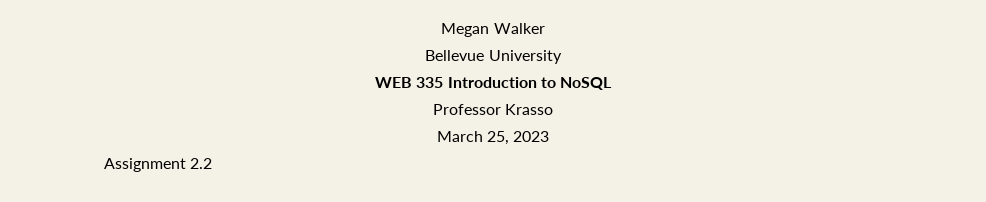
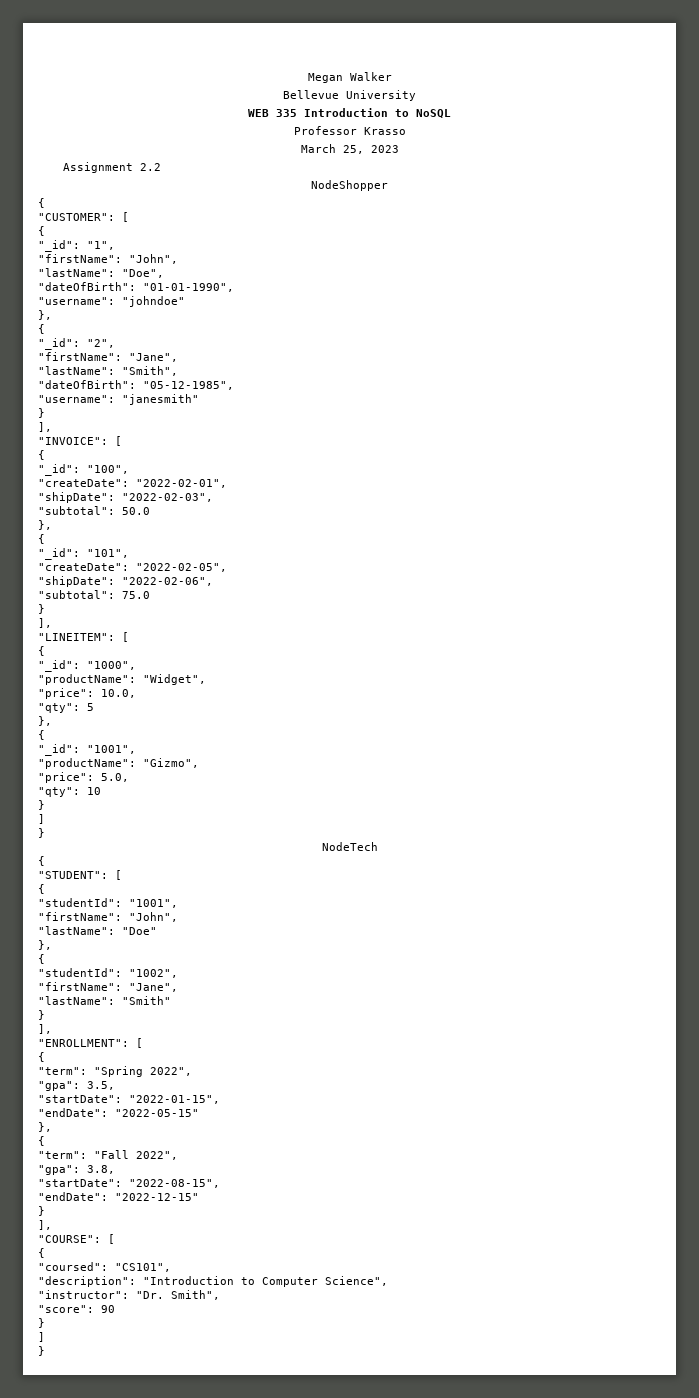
+ NodeShopper
+ {
+ "CUSTOMER": [
+ {
+ "_id": "1",
+ "firstName": "John",
+ "lastName": "Doe",
+ "dateOfBirth": "01-01-1990",
+ "username": "johndoe"
+ },
+ {
+ "_id": "2",
+ "firstName": "Jane",
+ "lastName": "Smith",
+ "dateOfBirth": "05-12-1985",
+ "username": "janesmith"
+ }
+ ],
+ "INVOICE": [
+ {
+ "_id": "100",
+ "createDate": "2022-02-01",
+ "shipDate": "2022-02-03",
+ "subtotal": 50.0
+ },
+ {
+ "_id": "101",
+ "createDate": "2022-02-05",
+ "shipDate": "2022-02-06",
+ "subtotal": 75.0
+ }
+ ],
+ "LINEITEM": [
+ {
+ "_id": "1000",
+ "productName": "Widget",
+ "price": 10.0,
+ "qty": 5
+ },
+ {
+ "_id": "1001",
+ "productName": "Gizmo",
+ "price": 5.0,
+ "qty": 10
+ }
+ ]
+ }
+ NodeTech
+ {
+ "STUDENT": [
+ {
+ "studentId": "1001",
+ "firstName": "John",
+ "lastName": "Doe"
+ },
+ {
+ "studentId": "1002",
+ "firstName": "Jane",
+ "lastName": "Smith"
+ }
+ ],
+ "ENROLLMENT": [
+ {
+ "term": "Spring 2022",
+ "gpa": 3.5,
+ "startDate": "2022-01-15",
+ "endDate": "2022-05-15"
+ },
+ {
+ "term": "Fall 2022",
+ "gpa": 3.8,
+ "startDate": "2022-08-15",
+ "endDate": "2022-12-15"
+ }
+ ],
+ "COURSE": [
+ {
+ "coursed": "CS101",
+ "description": "Introduction to Computer Science",
+ "instructor": "Dr. Smith",
+ "score": 90
+ }
+ ]
+ }

